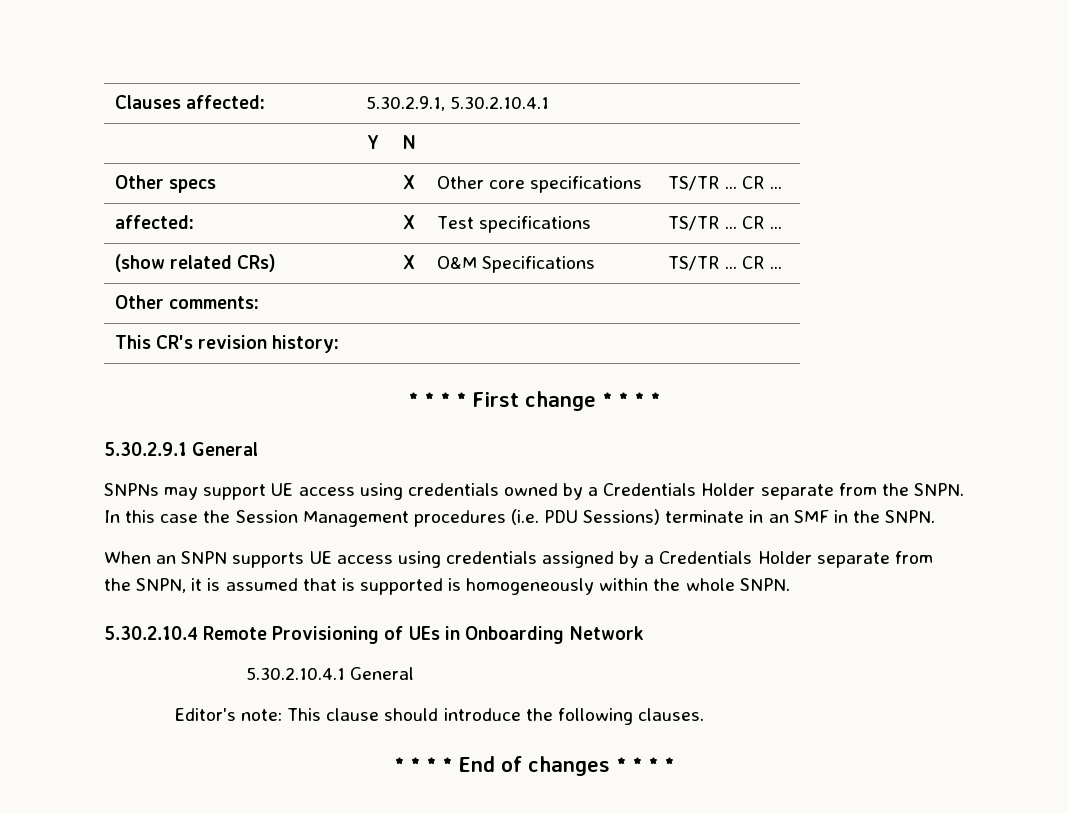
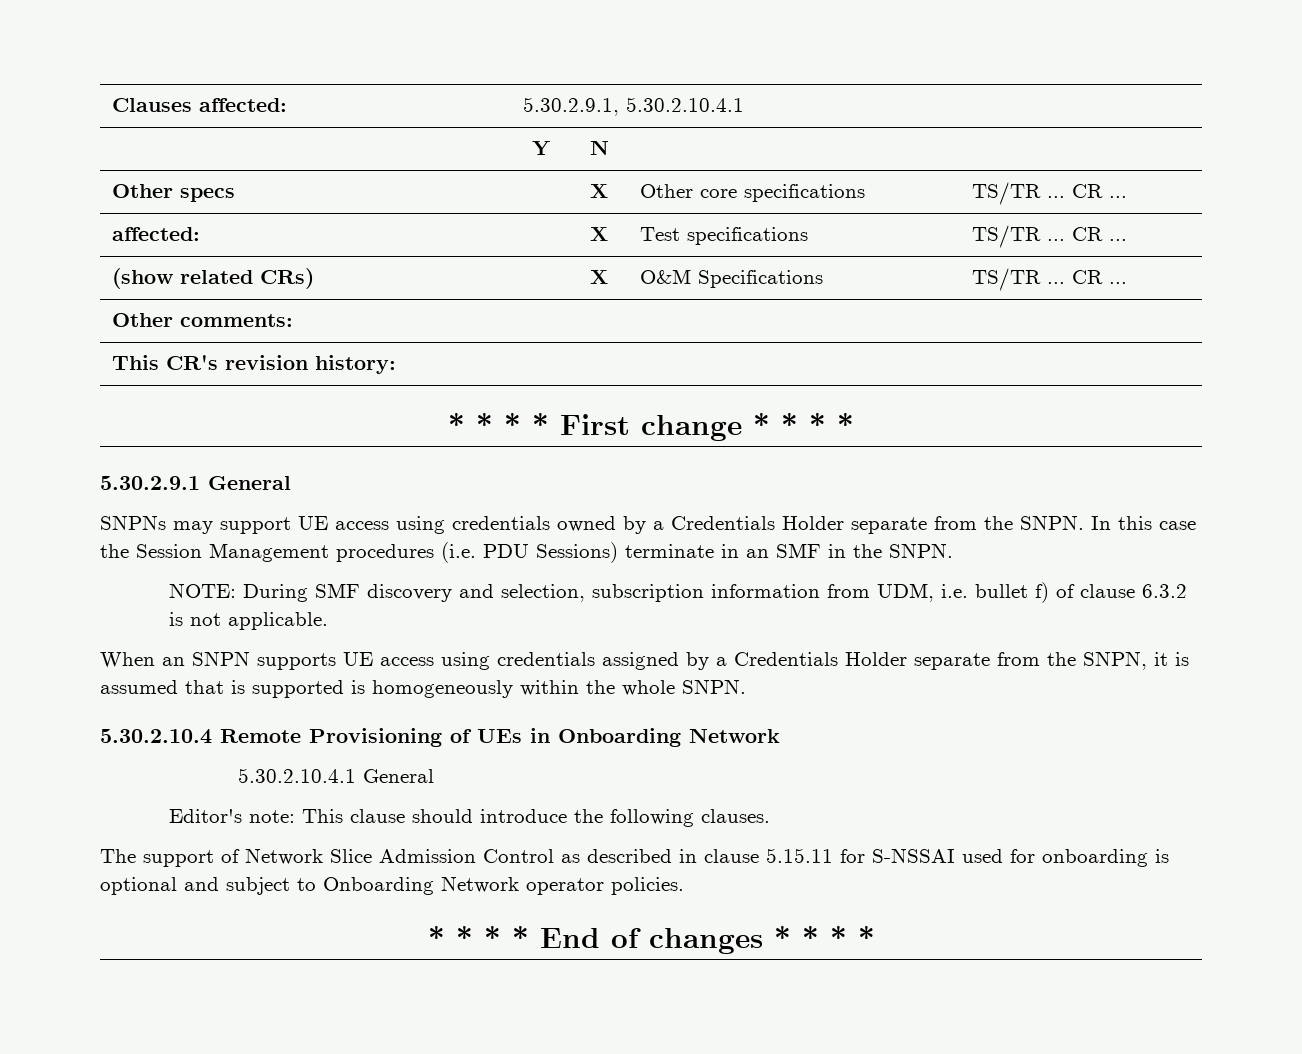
+ NOTE: During SMF discovery and selection, subscription information from UDM, i.e. bullet f) of clause 6.3.2 is not applicable.
+ The support of Network Slice Admission Control as described in clause 5.15.11 for S-NSSAI used for onboarding is optional and subject to Onboarding Network operator policies.

